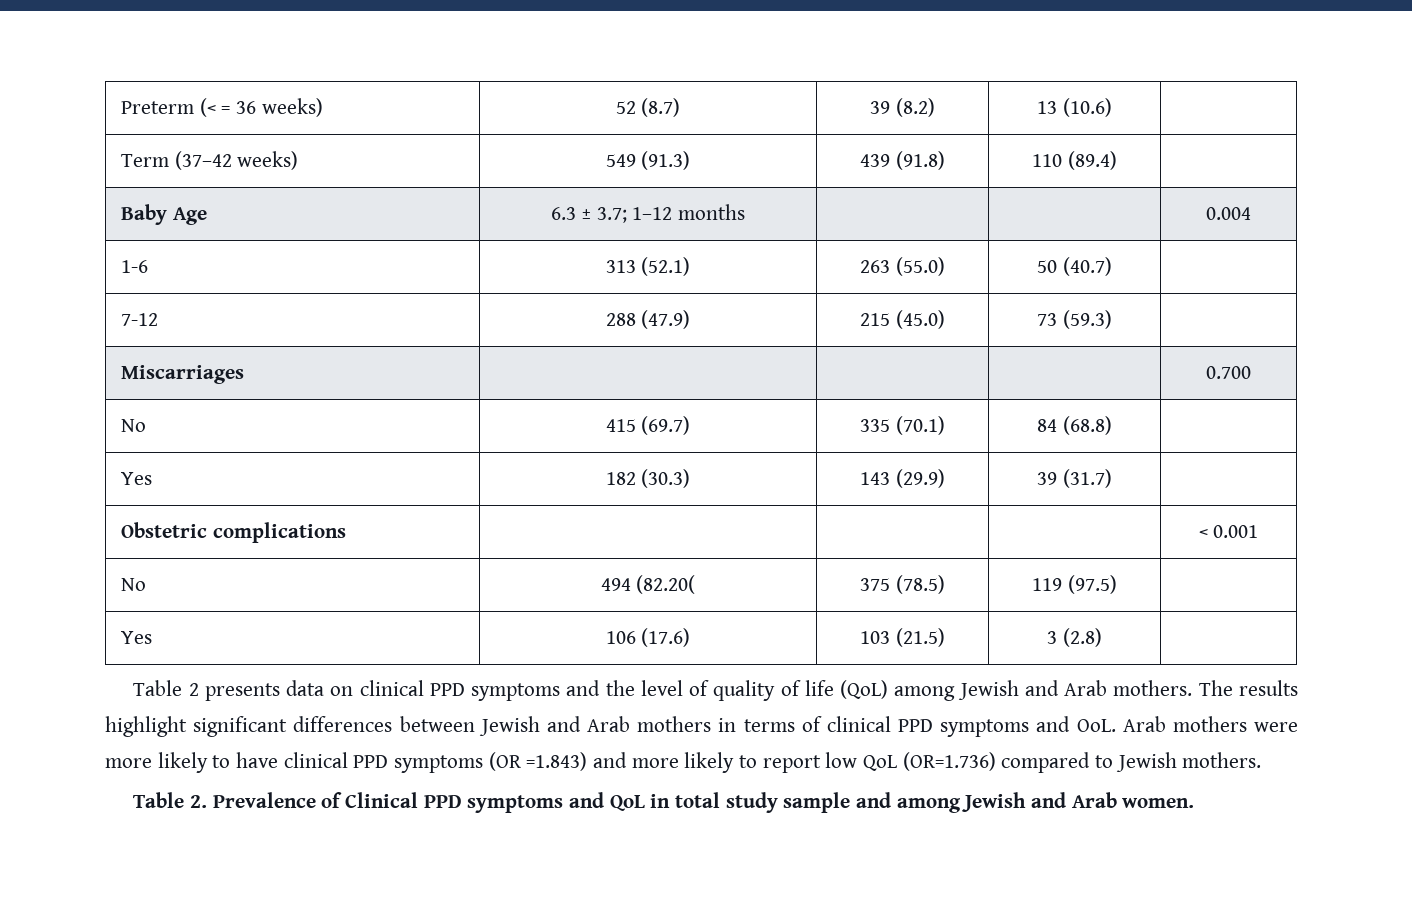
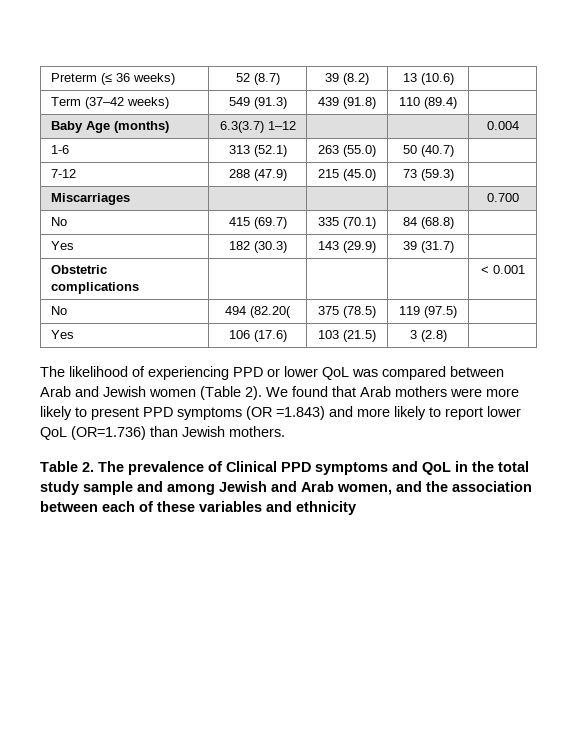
- Preterm (< = 36 weeks) | 52 (8.7) | 39 (8.2) | 13 (10.6) |
+ Preterm (≤ 36 weeks) | 52 (8.7) | 39 (8.2) | 13 (10.6) |
- Baby Age | 6.3 ± 3.7; 1–12 months | | | 0.004
+ Baby Age (months) | 6.3(3.7) 1–12 | | | 0.004
- Table 2 presents data on clinical PPD symptoms and the level of quality of life (QoL) among Jewish and Arab mothers. The results highlight significant differences between Jewish and Arab mothers in terms of clinical PPD symptoms and OoL. Arab mothers were more likely to have clinical PPD symptoms (OR =1.843) and more likely to report low QoL (OR=1.736) compared to Jewish mothers.
+ The likelihood of experiencing PPD or lower QoL was compared between Arab and Jewish women (Table 2). We found that Arab mothers were more likely to present PPD symptoms (OR =1.843) and more likely to report lower QoL (OR=1.736) than Jewish mothers.
- Table 2. Prevalence of Clinical PPD symptoms and QoL in total study sample and among Jewish and Arab women.
+ Table 2. The prevalence of Clinical PPD symptoms and QoL in the total study sample and among Jewish and Arab women, and the association between each of these variables and ethnicity

